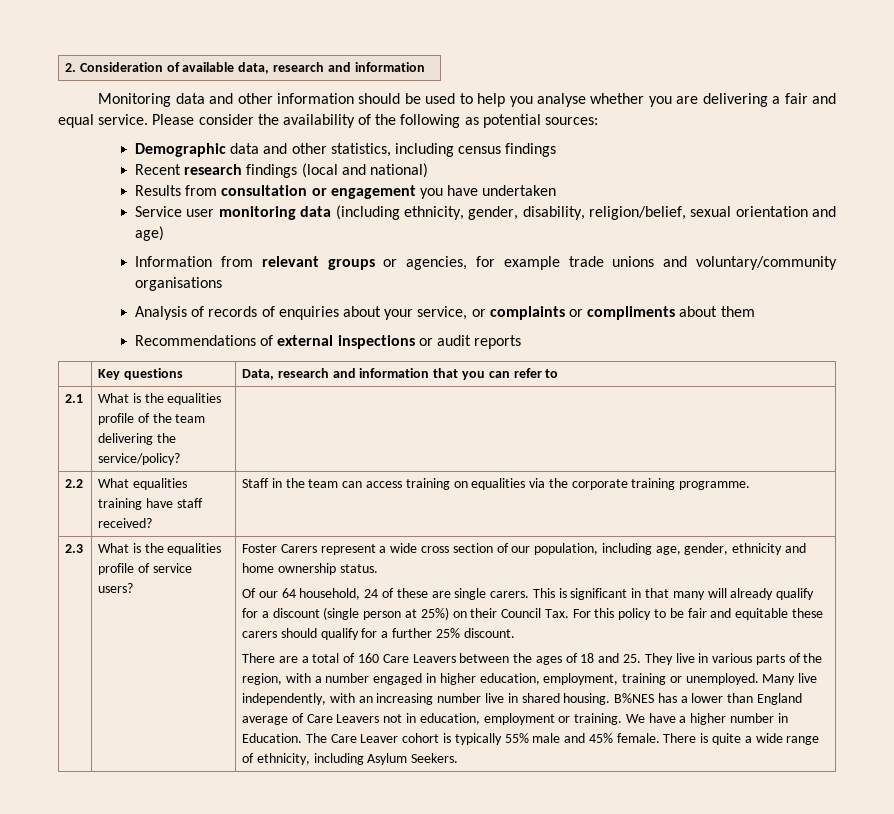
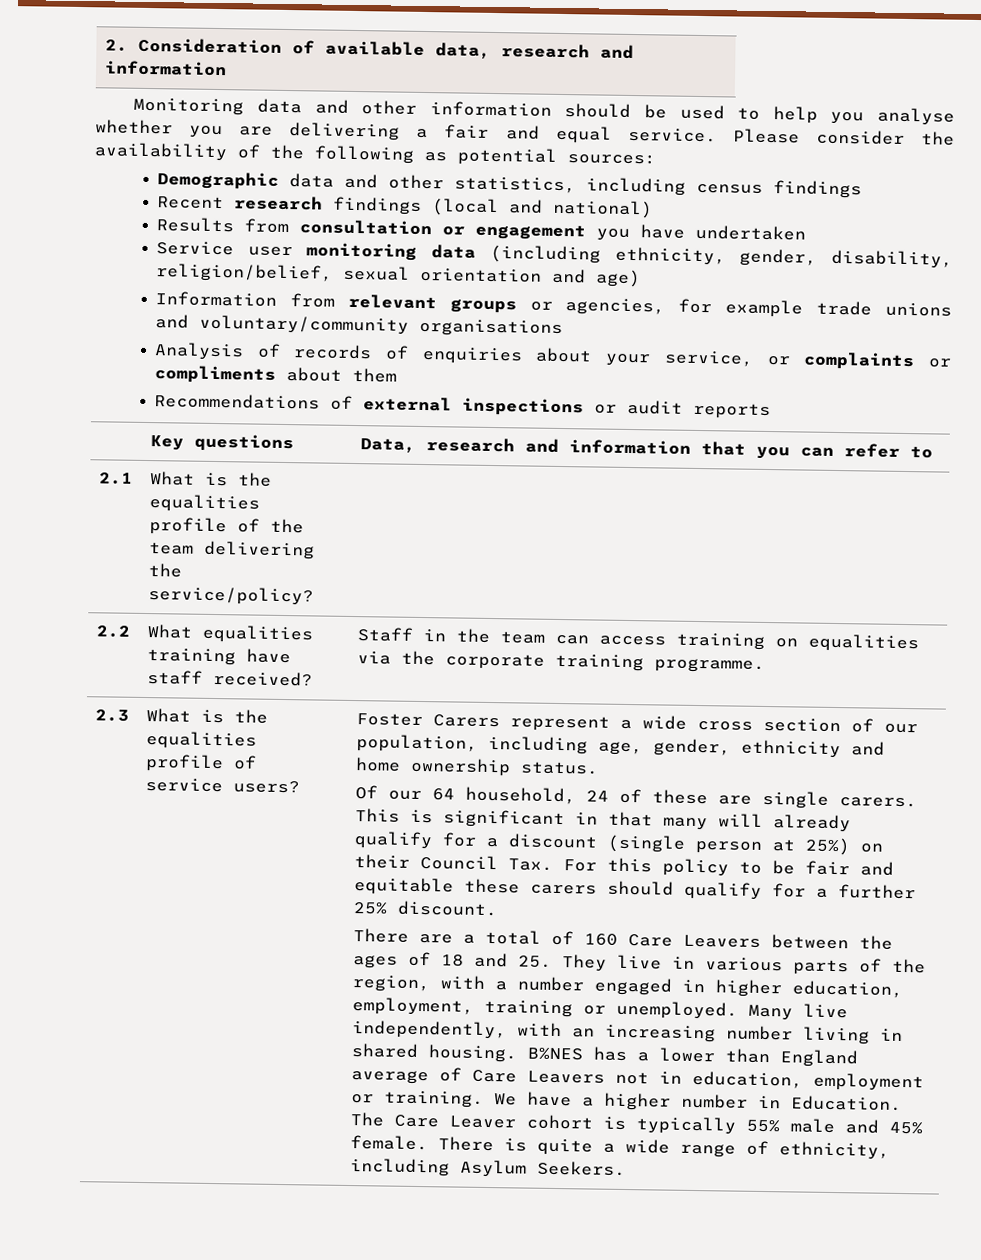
- Many live independently, with an increasing number live in shared housing.
+ Many live independently, with an increasing number living in shared housing.

